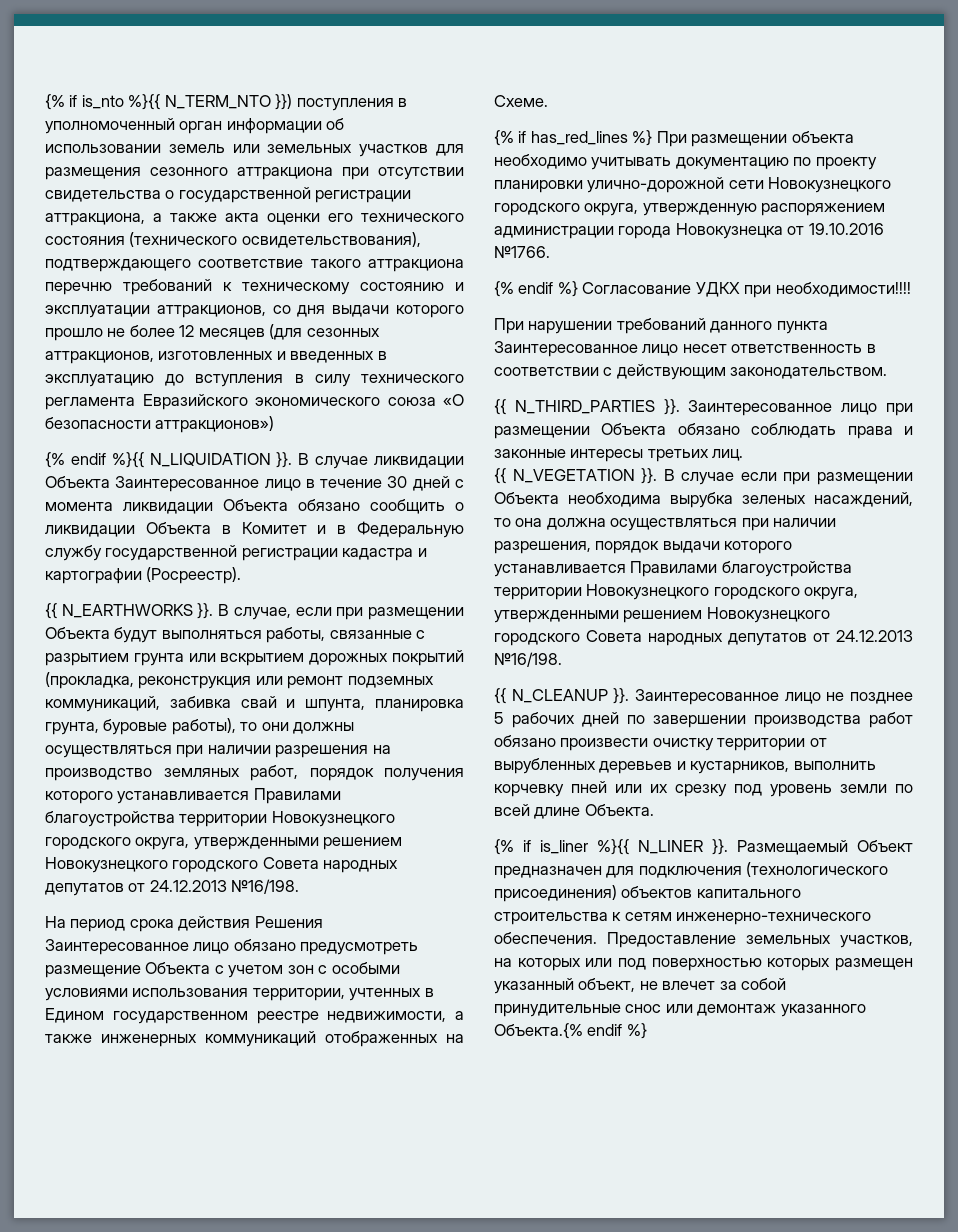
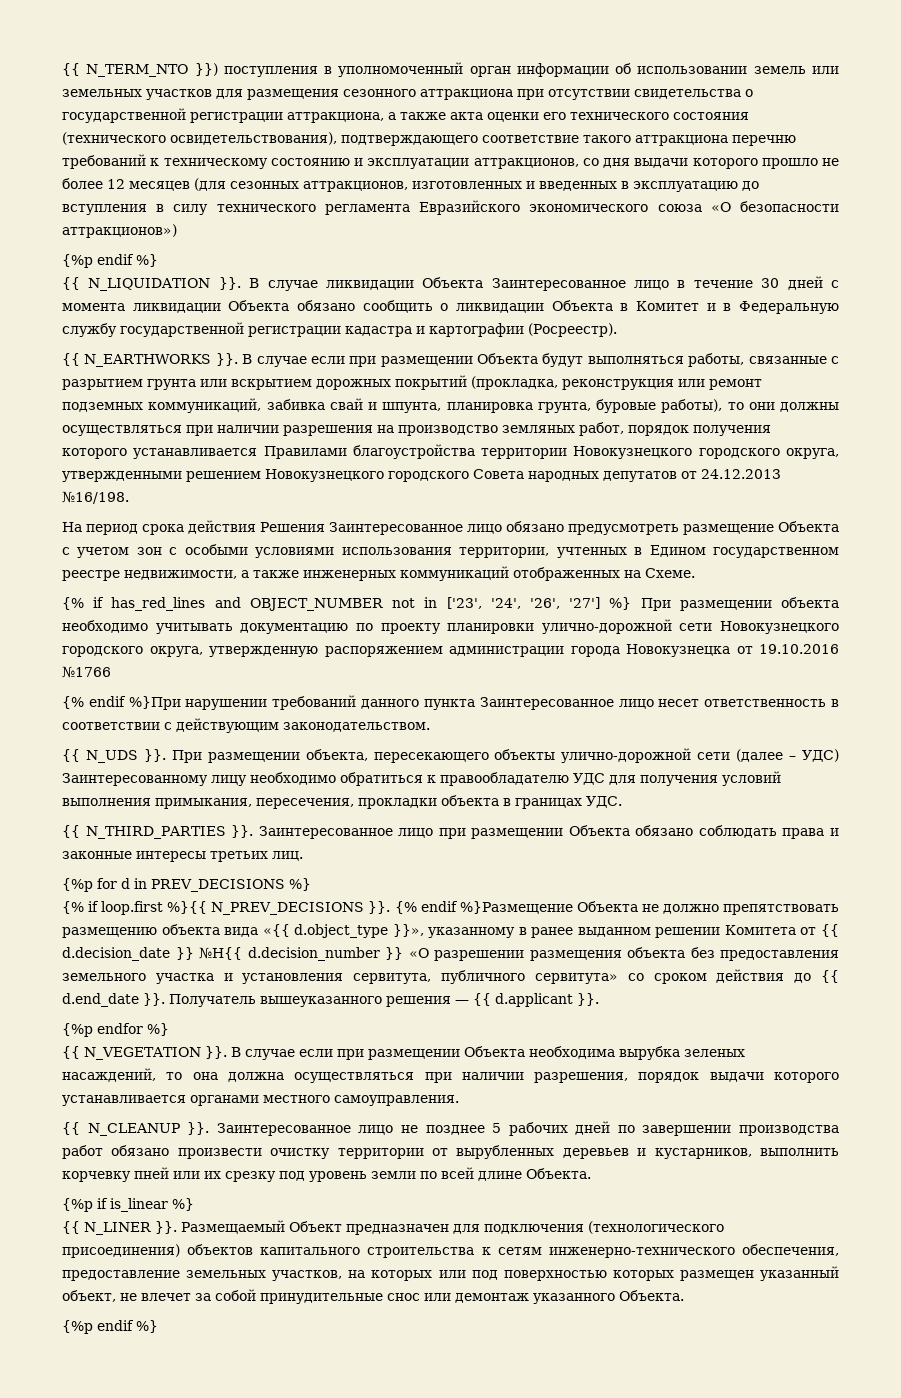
- {% if is_nto %}{{ N_TERM_NTO }}) поступления в уполномоченный орган информации об использовании земель или земельных участков для размещения сезонного аттракциона при отсутствии свидетельства о государственной регистрации аттракциона, а также акта оценки его технического состояния (технического освидетельствования), подтверждающего соответствие такого аттракциона перечню требований к техническому состоянию и эксплуатации аттракционов, со дня выдачи которого прошло не более 12 месяцев (для сезонных аттракционов, изготовленных и введенных в эксплуатацию до вступления в силу технического регламента Евразийского экономического союза «О безопасности аттракционов»)
- {% endif %}{{ N_LIQUIDATION }}.
+ {{ N_TERM_NTO }}) поступления в уполномоченный орган информации об использовании земель или земельных участков для размещения сезонного аттракциона при отсутствии свидетельства о государственной регистрации аттракциона, а также акта оценки его технического состояния (технического освидетельствования), подтверждающего соответствие такого аттракциона перечню требований к техническому состоянию и эксплуатации аттракционов, со дня выдачи которого прошло не более 12 месяцев (для сезонных аттракционов, изготовленных и введенных в эксплуатацию до вступления в силу технического регламента Евразийского экономического союза «О безопасности аттракционов»)
+ {%p endif %}
+ {{ N_LIQUIDATION }}.
- В случае, если при размещении Объекта будут выполняться работы, связанные с разрытием грунта или вскрытием дорожных покрытий (прокладка, реконструкция или ремонт подземных коммуникаций, забивка свай и шпунта, планировка грунта, буровые работы), то они должны осуществляться при наличии разрешения на производство земляных работ, порядок получения которого устанавливается Правилами благоустройства территории Новокузнецкого городского округа, утвержденными решением Новокузнецкого городского Совета народных депутатов от 24.12.2013 №16/198.
+ В случае если при размещении Объекта будут выполняться работы, связанные с разрытием грунта или вскрытием дорожных покрытий (прокладка, реконструкция или ремонт подземных коммуникаций, забивка свай и шпунта, планировка грунта, буровые работы), то они должны осуществляться при наличии разрешения на производство земляных работ, порядок получения которого устанавливается Правилами благоустройства территории Новокузнецкого городского округа, утвержденными решением Новокузнецкого городского Совета народных депутатов от 24.12.2013 №16/198.
- {% if has_red_lines %} При размещении объекта необходимо учитывать документацию по проекту планировки улично-дорожной сети Новокузнецкого городского округа, утвержденную распоряжением администрации города Новокузнецка от 19.10.2016 №1766.
- {% endif %} Согласование УДКХ при необходимости!!!!
- При нарушении требований данного пункта Заинтересованное лицо несет ответственность в соответствии с действующим законодательством.
+ {% if has_red_lines and OBJECT_NUMBER not in ['23', '24', '26', '27'] %} При размещении объекта необходимо учитывать документацию по проекту планировки улично-дорожной сети Новокузнецкого городского округа, утвержденную распоряжением администрации города Новокузнецка от 19.10.2016 №1766
+ {% endif %}При нарушении требований данного пункта Заинтересованное лицо несет ответственность в соответствии с действующим законодательством.
+ {{ N_UDS }}. При размещении объекта, пересекающего объекты улично-дорожной сети (далее – УДС) Заинтересованному лицу необходимо обратиться к правообладателю УДС для получения условий выполнения примыкания, пересечения, прокладки объекта в границах УДС.
+ {%p for d in PREV_DECISIONS %}
+ {% if loop.first %}{{ N_PREV_DECISIONS }}. {% endif %}Размещение Объекта не должно препятствовать размещению объекта вида «{{ d.object_type }}», указанному в ранее выданном решении Комитета от {{ d.decision_date }} №Н{{ d.decision_number }} «О разрешении размещения объекта без предоставления земельного участка и установления сервитута, публичного сервитута» со сроком действия до {{ d.end_date }}. Получатель вышеуказанного решения — {{ d.applicant }}.
+ {%p endfor %}
- В случае если при размещении Объекта необходима вырубка зеленых насаждений, то она должна осуществляться при наличии разрешения, порядок выдачи которого устанавливается Правилами благоустройства территории Новокузнецкого городского округа, утвержденными решением Новокузнецкого городского Совета народных депутатов от 24.12.2013 №16/198.
+ В случае если при размещении Объекта необходима вырубка зеленых насаждений, то она должна осуществляться при наличии разрешения, порядок выдачи которого устанавливается органами местного самоуправления.
- {% if is_liner %}{{ N_LINER }}.
+ {%p if is_linear %}
+ {{ N_LINER }}.
- Размещаемый Объект предназначен для подключения (технологического присоединения) объектов капитального строительства к сетям инженерно-технического обеспечения. Предоставление земельных участков, на которых или под поверхностью которых размещен указанный объект, не влечет за собой принудительные снос или демонтаж указанного Объекта.{% endif %}
+ Размещаемый Объект предназначен для подключения (технологического присоединения) объектов капитального строительства к сетям инженерно-технического обеспечения, предоставление земельных участков, на которых или под поверхностью которых размещен указанный объект, не влечет за собой принудительные снос или демонтаж указанного Объекта.
+ {%p endif %}

